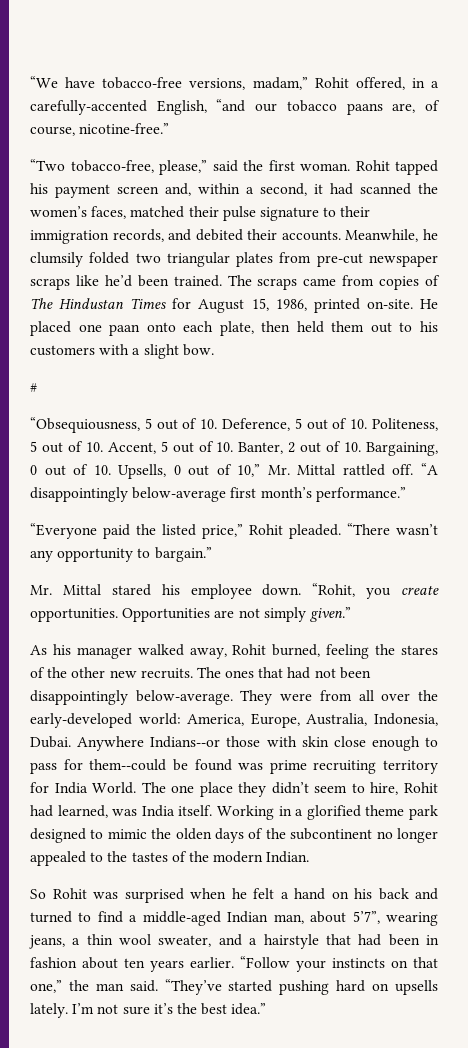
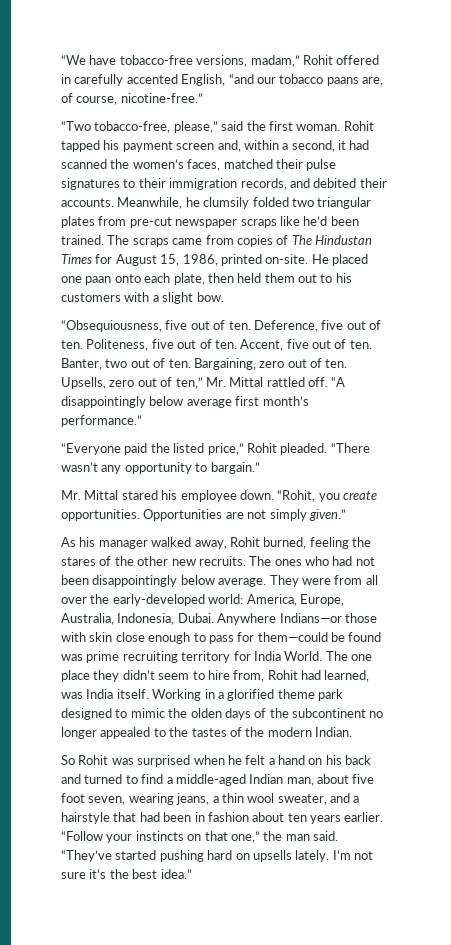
- “We have tobacco-free versions, madam,” Rohit offered, in a carefully-accented English, “and our tobacco paans are, of course, nicotine-free.”
+ “We have tobacco-free versions, madam,” Rohit offered in carefully accented English, “and our tobacco paans are, of course, nicotine-free.”
- Rohit tapped his payment screen and, within a second, it had scanned the women’s faces, matched their pulse signature to their immigration records, and debited their accounts.
+ Rohit tapped his payment screen and, within a second, it had scanned the women’s faces, matched their pulse signatures to their immigration records, and debited their accounts.
- #
- “Obsequiousness, 5 out of 10. Deference, 5 out of 10. Politeness, 5 out of 10. Accent, 5 out of 10. Banter, 2 out of 10. Bargaining, 0 out of 10. Upsells, 0 out of 10,” Mr. Mittal rattled off.
+ “Obsequiousness, five out of ten. Deference, five out of ten. Politeness, five out of ten. Accent, five out of ten. Banter, two out of ten. Bargaining, zero out of ten. Upsells, zero out of ten,” Mr. Mittal rattled off.
- “A disappointingly below-average first month’s performance.”
+ “A disappointingly below average first month’s performance.”
- The ones that had not been disappointingly below-average.
+ The ones who had not been disappointingly below average.
- Anywhere Indians--or those with skin close enough to pass for them--could be found was prime recruiting territory for India World.
+ Anywhere Indians—or those with skin close enough to pass for them—could be found was prime recruiting territory for India World.
- The one place they didn’t seem to hire, Rohit had learned, was India itself.
+ The one place they didn’t seem to hire from, Rohit had learned, was India itself.
- So Rohit was surprised when he felt a hand on his back and turned to find a middle-aged Indian man, about 5’7”, wearing jeans, a thin wool sweater, and a hairstyle that had been in fashion about ten years earlier.
+ So Rohit was surprised when he felt a hand on his back and turned to find a middle-aged Indian man, about five foot seven, wearing jeans, a thin wool sweater, and a hairstyle that had been in fashion about ten years earlier.

